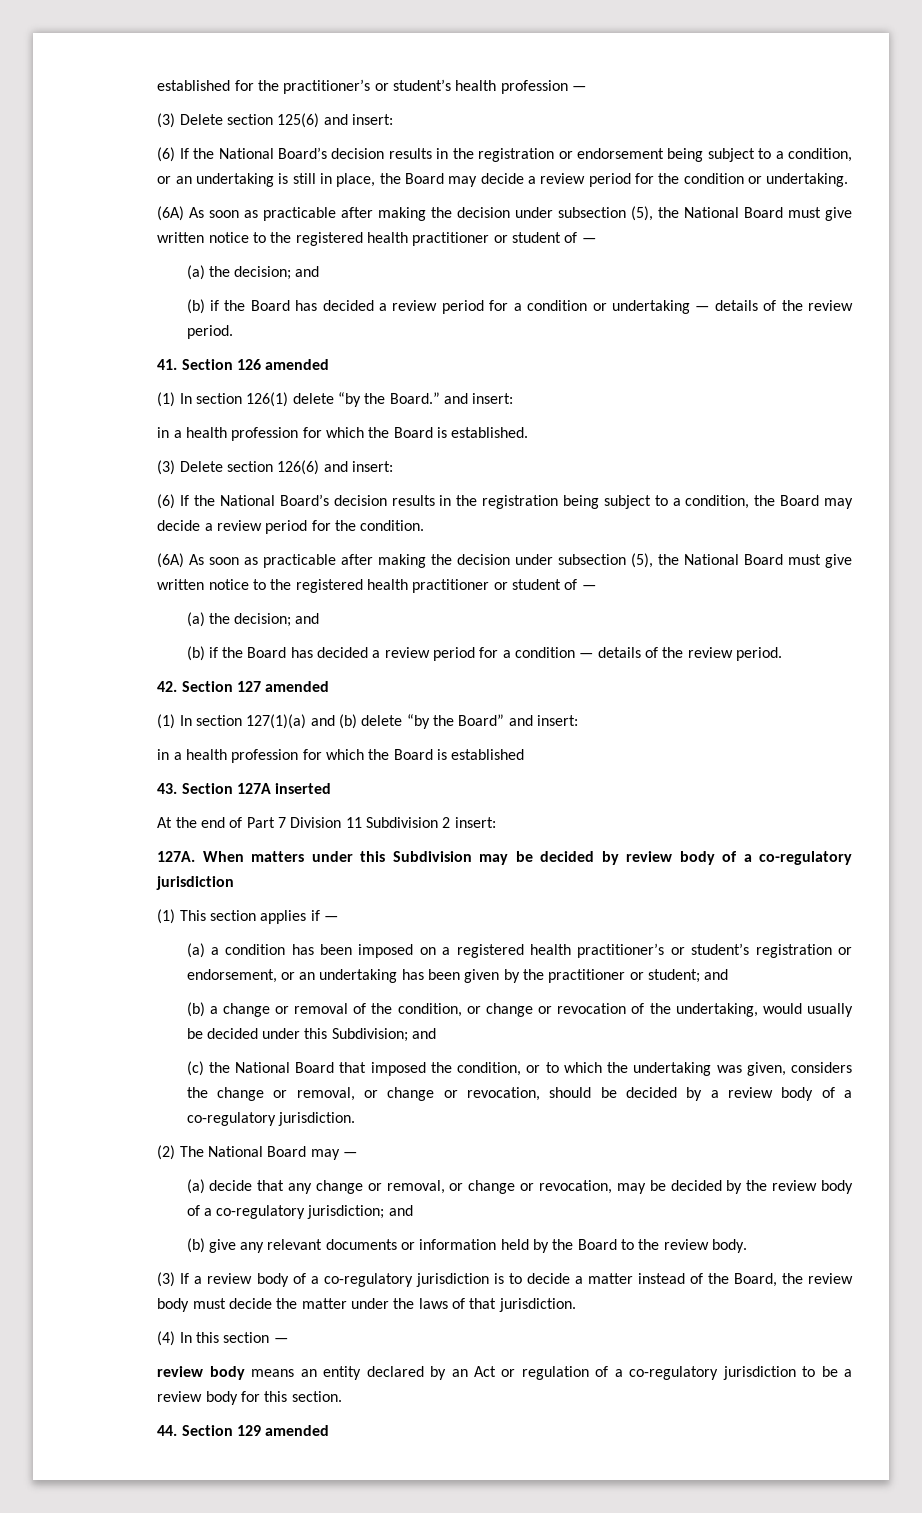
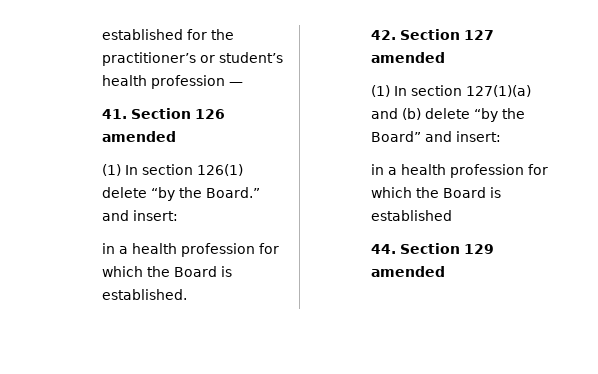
- (3) Delete section 125(6) and insert:
- (6) If the National Board’s decision results in the registration or endorsement being subject to a condition, or an undertaking is still in place, the Board may decide a review period for the condition or undertaking.
- (6A) As soon as practicable after making the decision under subsection (5), the National Board must give written notice to the registered health practitioner or student of —
- (a) the decision; and
- (b) if the Board has decided a review period for a condition or undertaking — details of the review period.
- (3) Delete section 126(6) and insert:
- (6) If the National Board’s decision results in the registration being subject to a condition, the Board may decide a review period for the condition.
- (6A) As soon as practicable after making the decision under subsection (5), the National Board must give written notice to the registered health practitioner or student of —
- (a) the decision; and
- (b) if the Board has decided a review period for a condition — details of the review period.
- 43. Section 127A inserted
- At the end of Part 7 Division 11 Subdivision 2 insert:
- 127A. When matters under this Subdivision may be decided by review body of a co-regulatory jurisdiction
- (1) This section applies if —
- (a) a condition has been imposed on a registered health practitioner’s or student’s registration or endorsement, or an undertaking has been given by the practitioner or student; and
- (b) a change or removal of the condition, or change or revocation of the undertaking, would usually be decided under this Subdivision; and
- (c) the National Board that imposed the condition, or to which the undertaking was given, considers the change or removal, or change or revocation, should be decided by a review body of a co-regulatory jurisdiction.
- (2) The National Board may —
- (a) decide that any change or removal, or change or revocation, may be decided by the review body of a co-regulatory jurisdiction; and
- (b) give any relevant documents or information held by the Board to the review body.
- (3) If a review body of a co-regulatory jurisdiction is to decide a matter instead of the Board, the review body must decide the matter under the laws of that jurisdiction.
- (4) In this section —
- review body means an entity declared by an Act or regulation of a co-regulatory jurisdiction to be a review body for this section.

